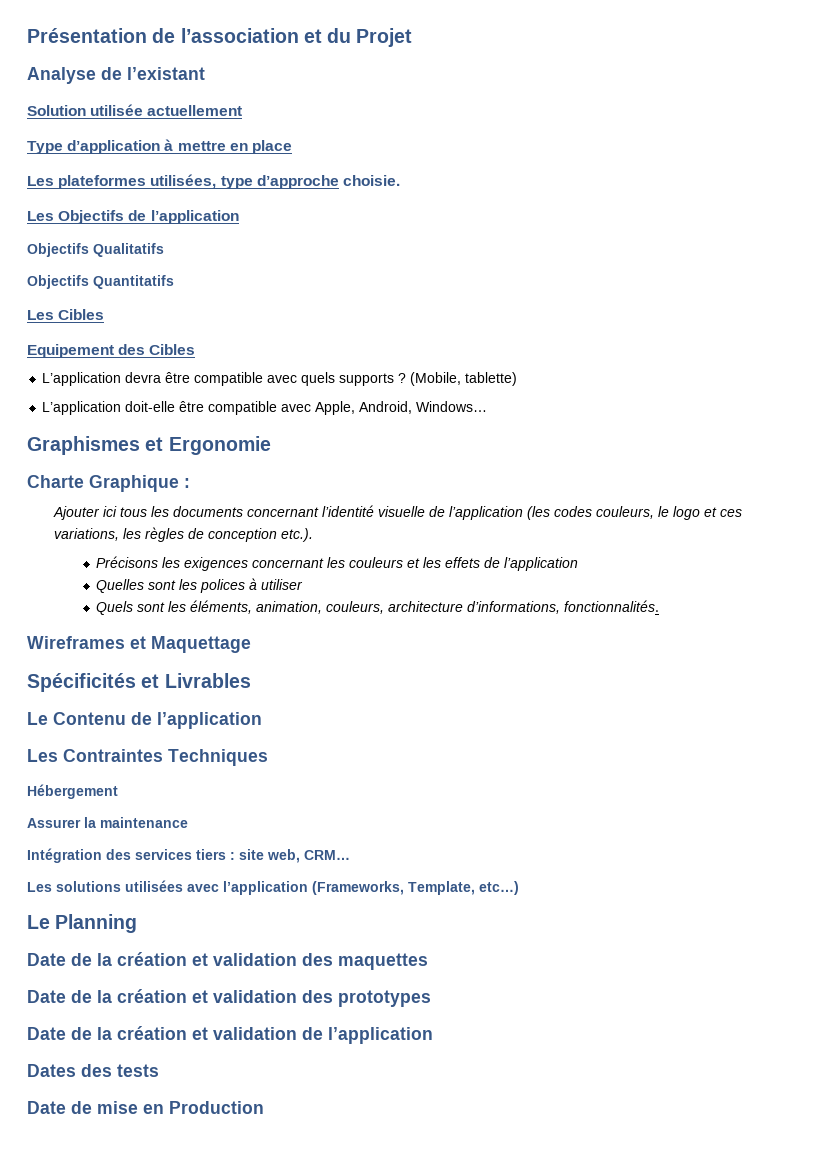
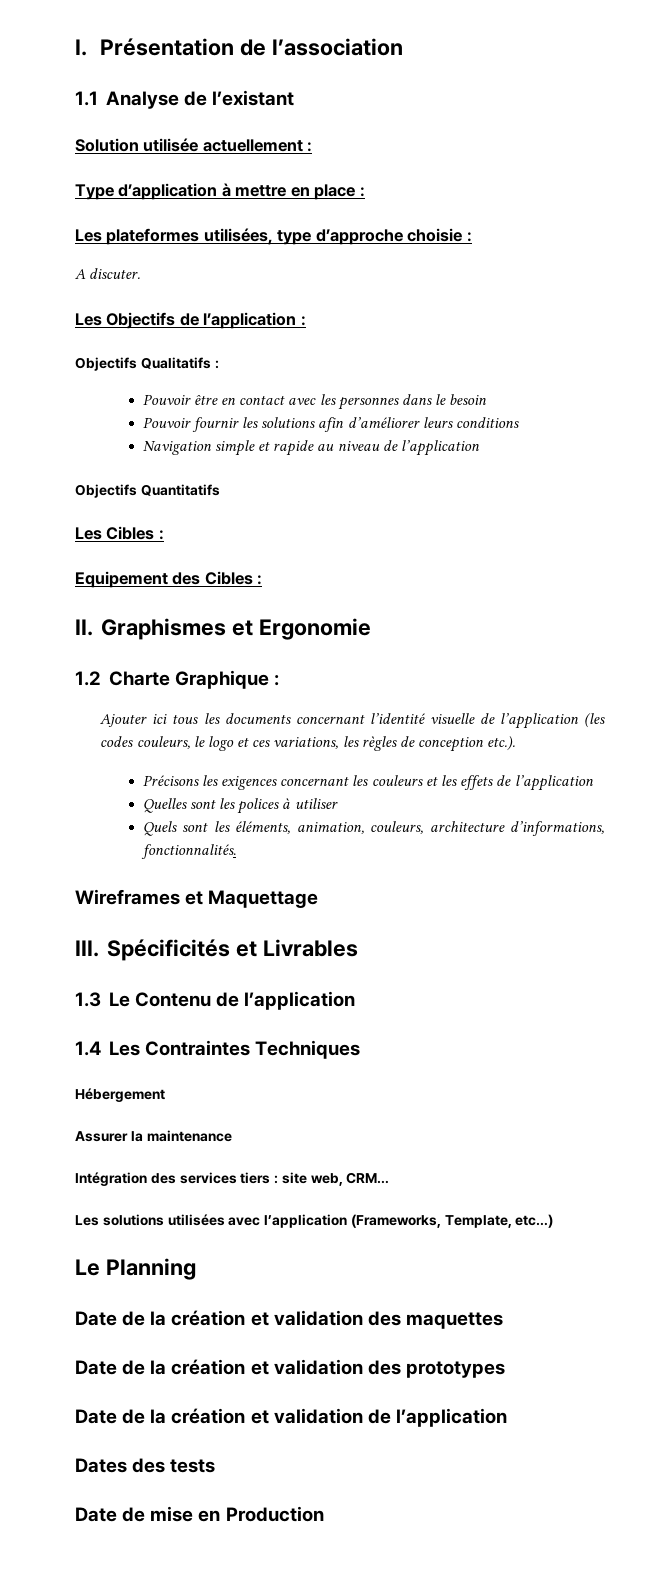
- Présentation de l’association et du Projet
- Analyse de l’existant
+ I. Présentation de l’association
+ 1.1 Analyse de l’existant
- Solution utilisée actuellement
+ Solution utilisée actuellement :
- Type d’application à mettre en place
+ Type d’application à mettre en place :
- Les plateformes utilisées, type d’approche choisie.
+ Les plateformes utilisées, type d’approche choisie :
+ A discuter.
- Les Objectifs de l’application
+ Les Objectifs de l’application :
- Objectifs Qualitatifs
+ Objectifs Qualitatifs :
+ Pouvoir être en contact avec les personnes dans le besoin
+ Pouvoir fournir les solutions afin d’améliorer leurs conditions
+ Navigation simple et rapide au niveau de l’application
- Les Cibles
+ Les Cibles :
- Equipement des Cibles
- L’application devra être compatible avec quels supports ? (Mobile, tablette)
- L’application doit-elle être compatible avec Apple, Android, Windows…
- Graphismes et Ergonomie
+ Equipement des Cibles :
+ II. Graphismes et Ergonomie
- Charte Graphique :
+ 1.2 Charte Graphique :
- Spécificités et Livrables
+ III. Spécificités et Livrables
- Le Contenu de l’application
+ 1.3 Le Contenu de l’application
- Les Contraintes Techniques
+ 1.4 Les Contraintes Techniques

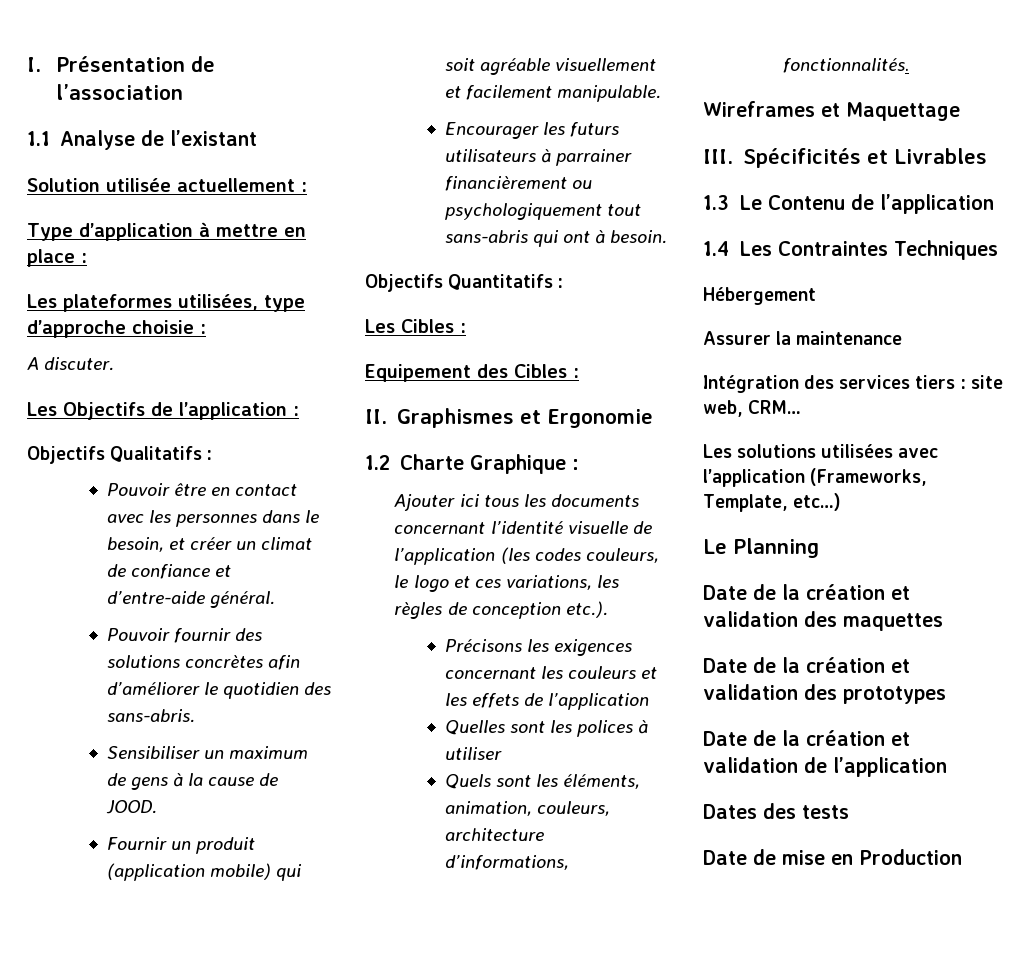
- Pouvoir être en contact avec les personnes dans le besoin
- Pouvoir fournir les solutions afin d’améliorer leurs conditions
- Navigation simple et rapide au niveau de l’application
+ Pouvoir être en contact avec les personnes dans le besoin, et créer un climat de confiance et d’entre-aide général.
+ Pouvoir fournir des solutions concrètes afin d’améliorer le quotidien des sans-abris.
+ Sensibiliser un maximum de gens à la cause de JOOD.
+ Fournir un produit (application mobile) qui soit agréable visuellement et facilement manipulable.
+ Encourager les futurs utilisateurs à parrainer financièrement ou psychologiquement tout sans-abris qui ont à besoin.
- Objectifs Quantitatifs
+ Objectifs Quantitatifs :

